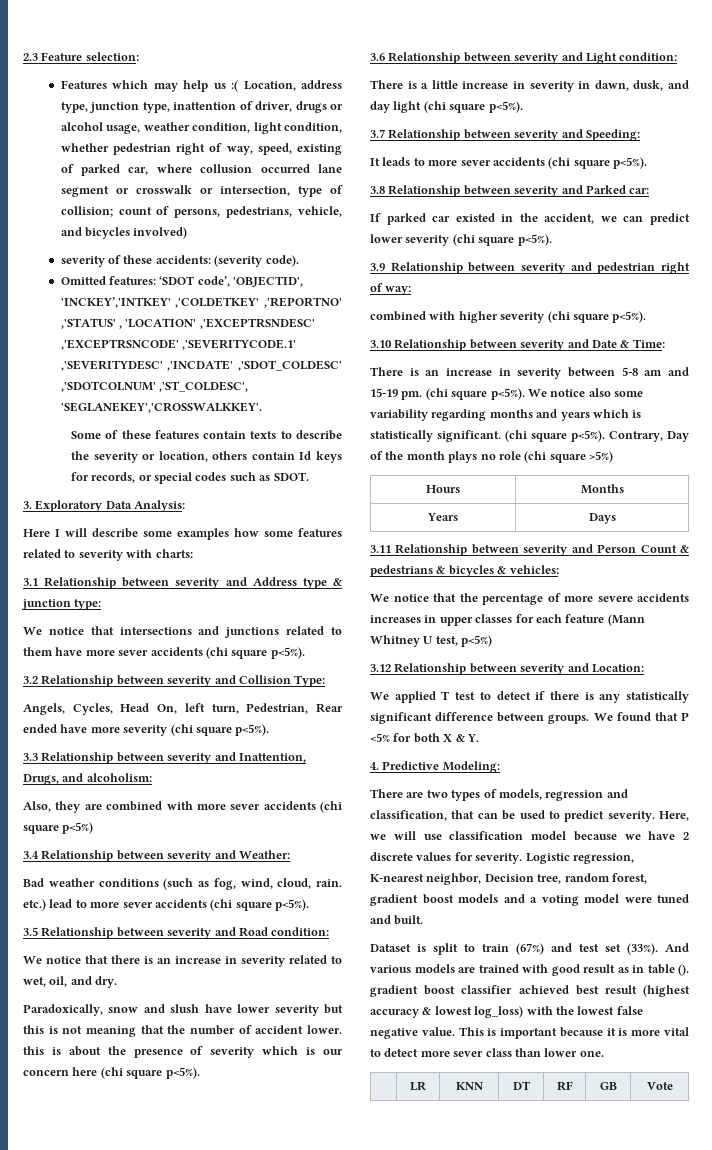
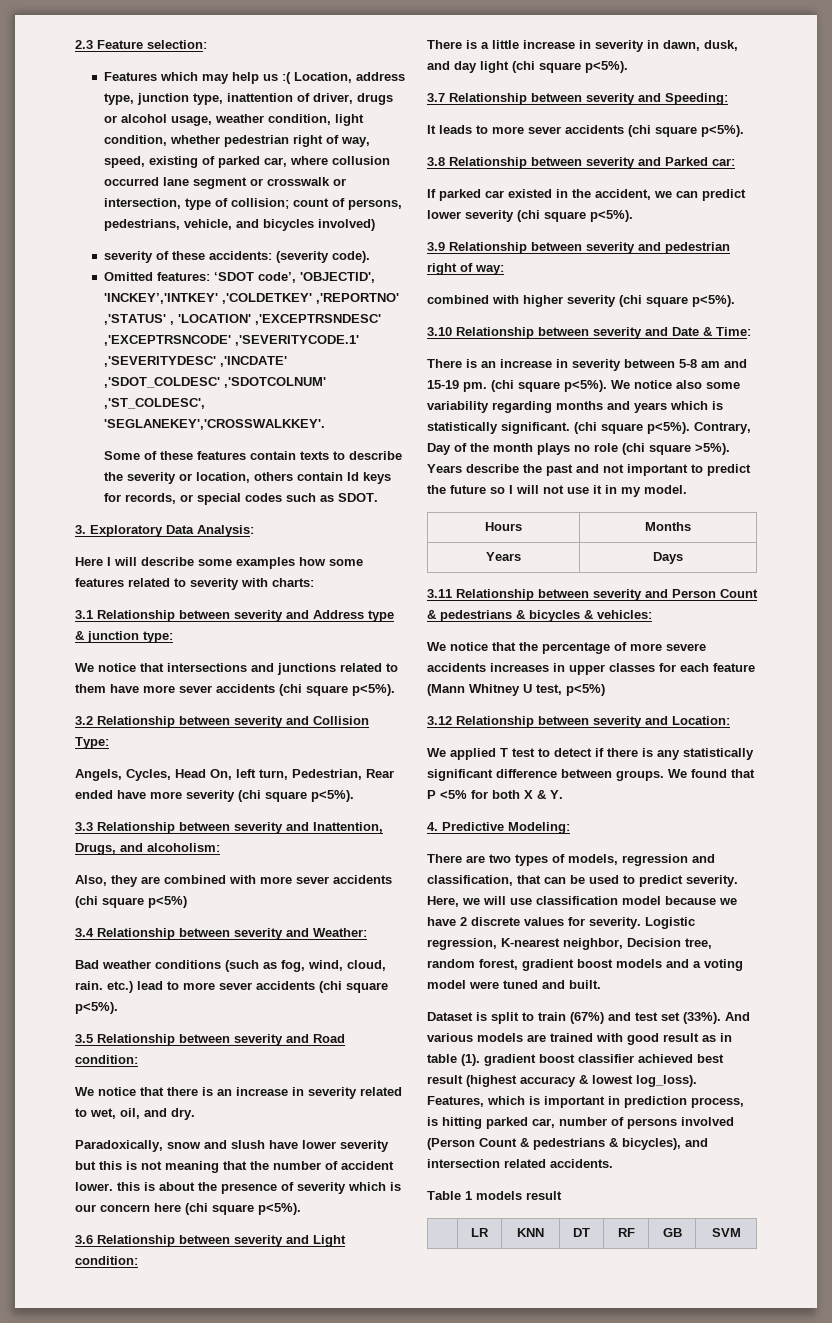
- Contrary, Day of the month plays no role (chi square >5%)
+ Contrary, Day of the month plays no role (chi square >5%). Years describe the past and not important to predict the future so I will not use it in my model.
- And various models are trained with good result as in table (). gradient boost classifier achieved best result (highest accuracy & lowest log_loss) with the lowest false negative value. This is important because it is more vital to detect more sever class than lower one.
+ And various models are trained with good result as in table (1). gradient boost classifier achieved best result (highest accuracy & lowest log_loss). Features, which is important in prediction process, is hitting parked car, number of persons involved (Person Count & pedestrians & bicycles), and intersection related accidents.
+ Table 1 models result
- | LR | KNN | DT | RF | GB | Vote
+ | LR | KNN | DT | RF | GB | SVM

